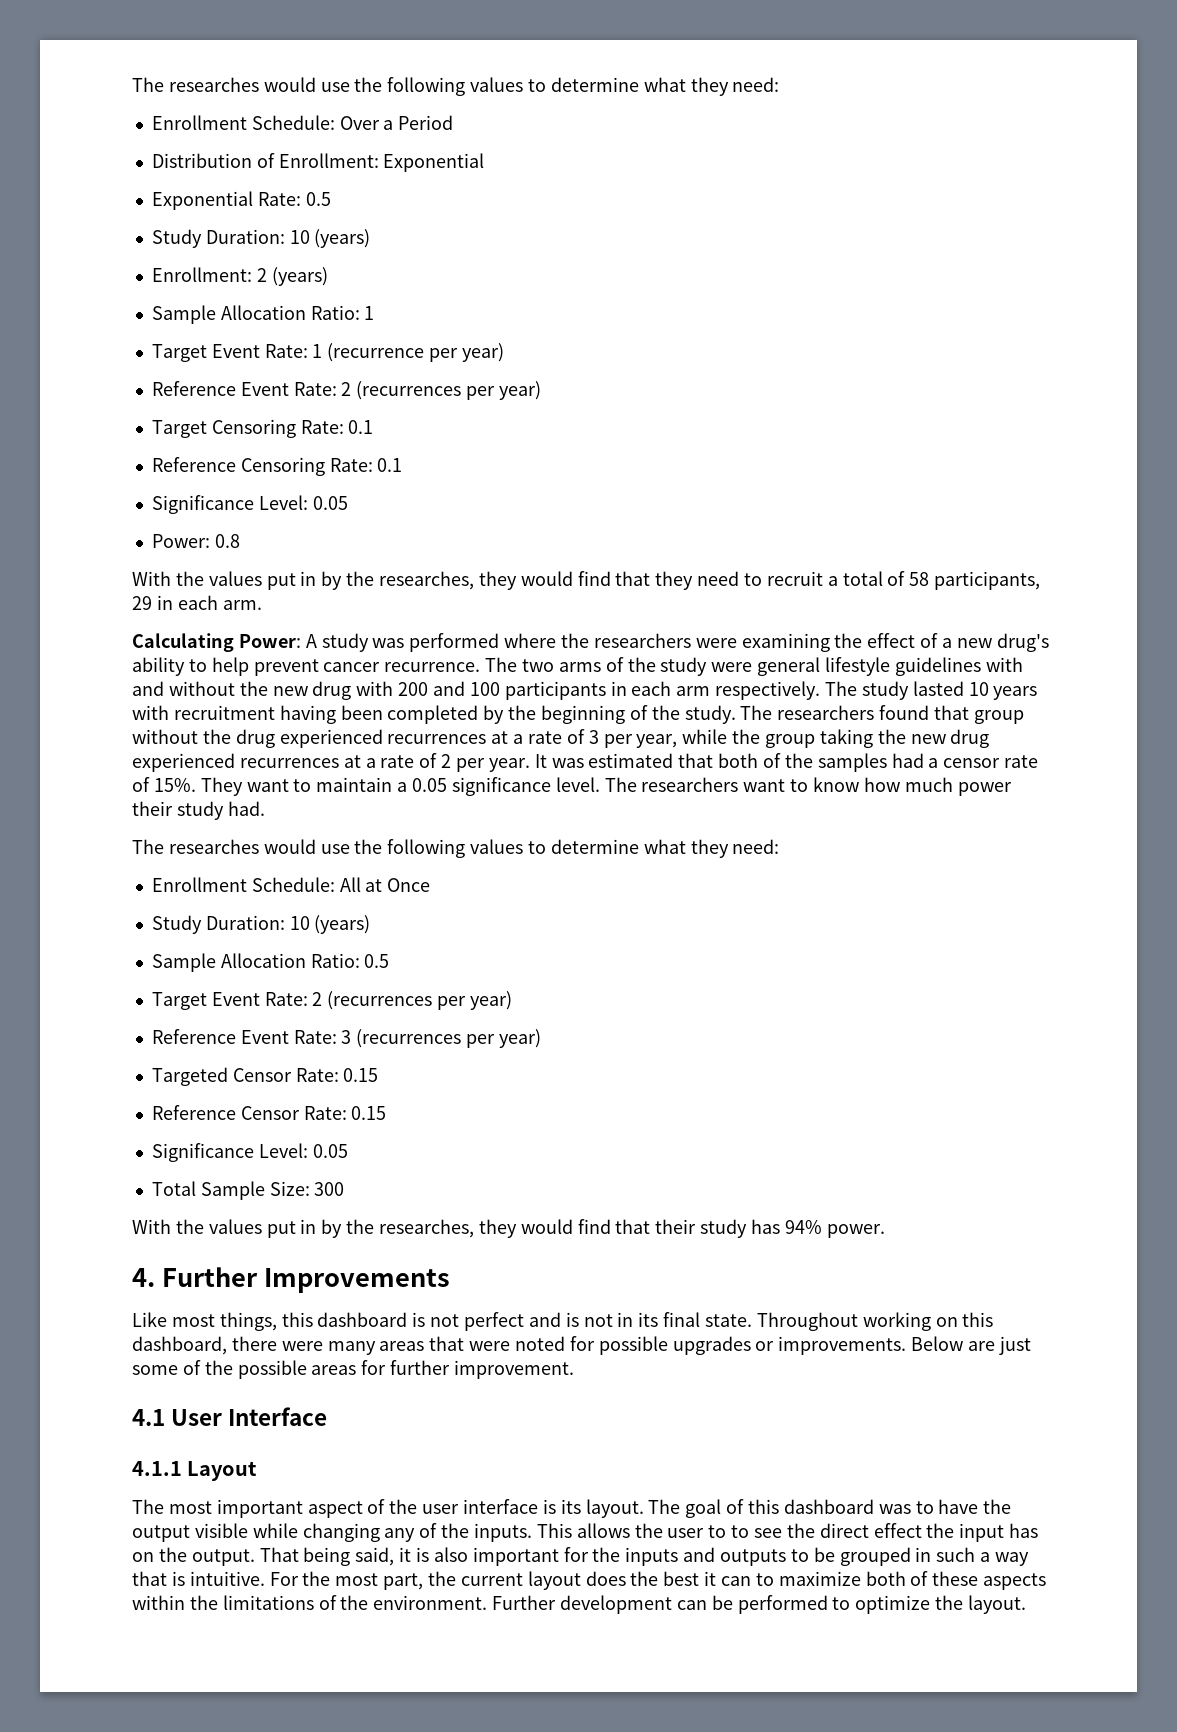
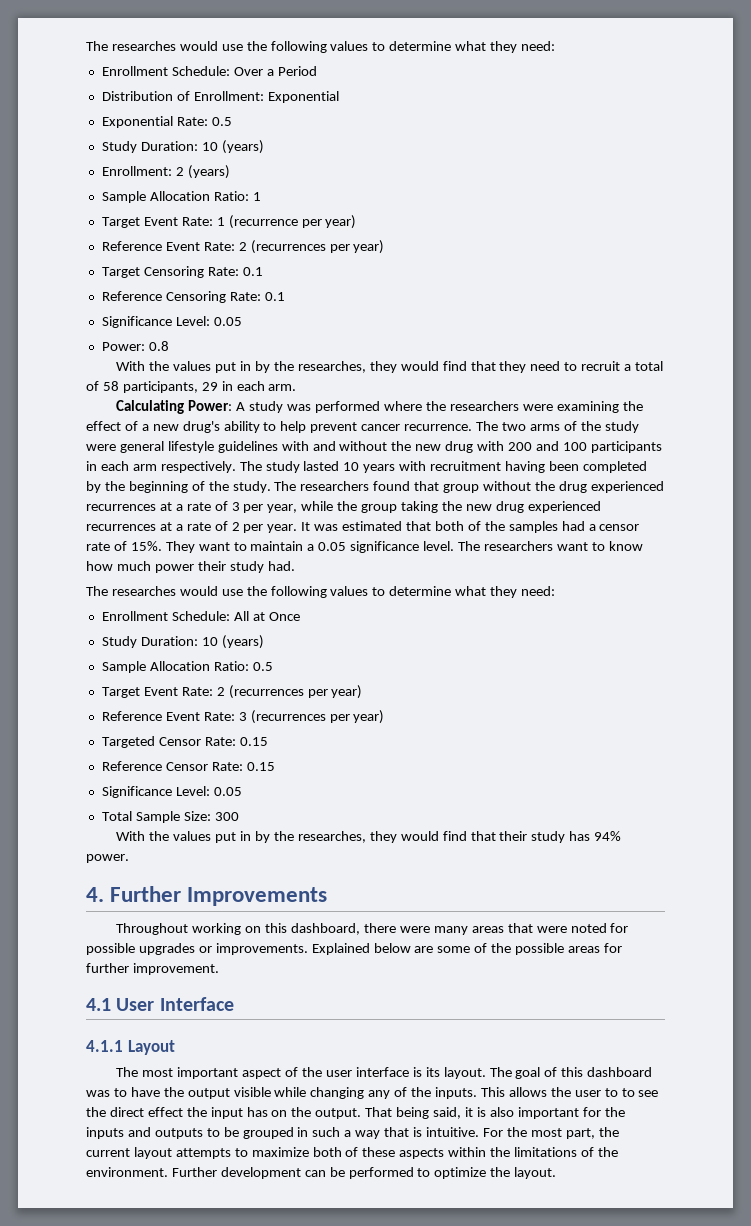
- Like most things, this dashboard is not perfect and is not in its final state.
- Below are just some of the possible areas for further improvement.
+ Explained below are some of the possible areas for further improvement.
- For the most part, the current layout does the best it can to maximize both of these aspects within the limitations of the environment.
+ For the most part, the current layout attempts to maximize both of these aspects within the limitations of the environment.

